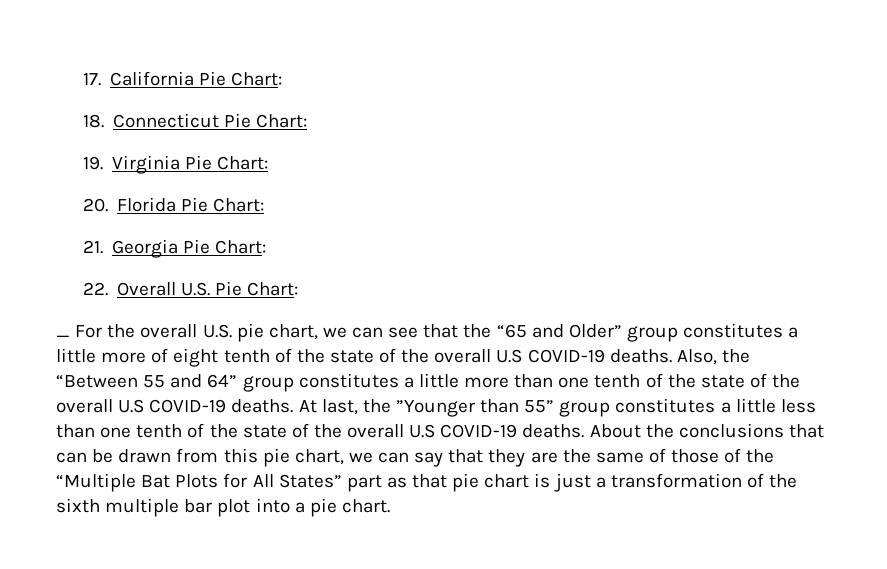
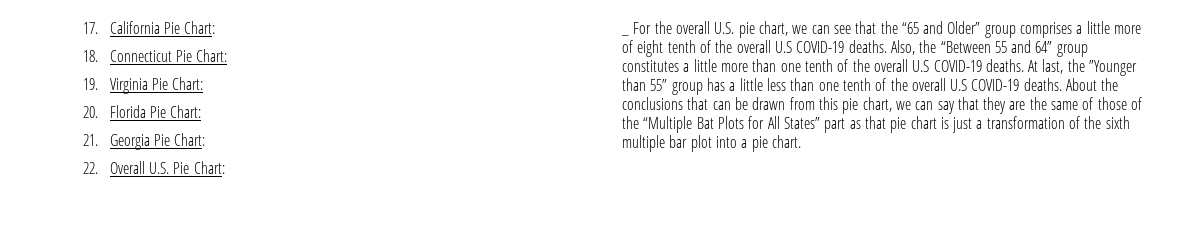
- _ For the overall U.S. pie chart, we can see that the “65 and Older” group constitutes a little more of eight tenth of the state of the overall U.S COVID-19 deaths.
+ _ For the overall U.S. pie chart, we can see that the “65 and Older” group comprises a little more of eight tenth of the overall U.S COVID-19 deaths.
- Also, the “Between 55 and 64” group constitutes a little more than one tenth of the state of the overall U.S COVID-19 deaths.
+ Also, the “Between 55 and 64” group constitutes a little more than one tenth of the overall U.S COVID-19 deaths.
- At last, the ”Younger than 55” group constitutes a little less than one tenth of the state of the overall U.S COVID-19 deaths.
+ At last, the ”Younger than 55” group has a little less than one tenth of the overall U.S COVID-19 deaths.

